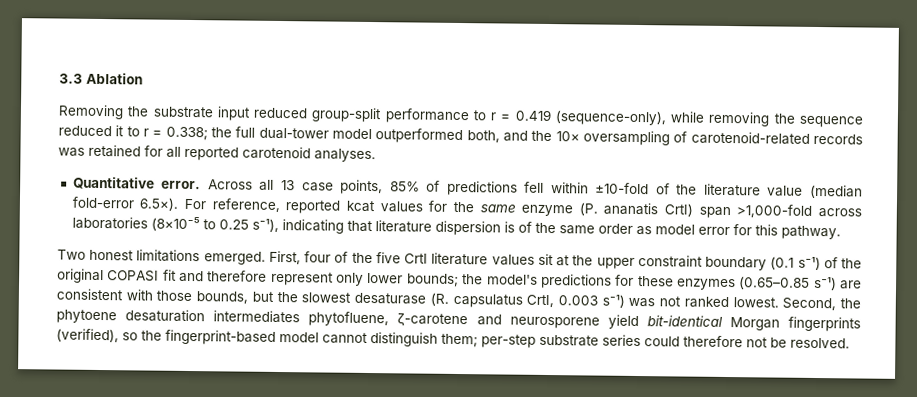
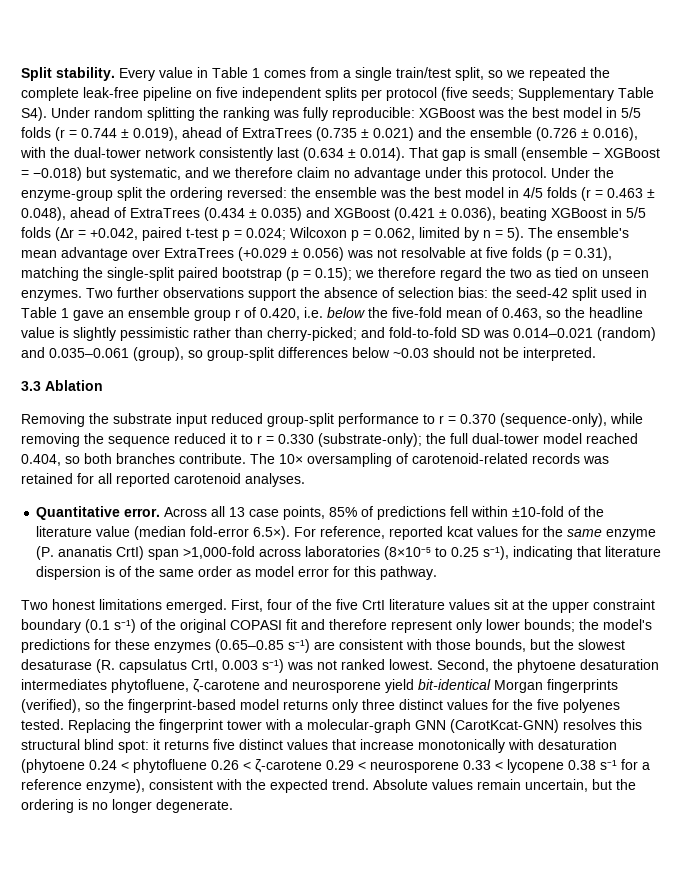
+ Split stability. Every value in Table 1 comes from a single train/test split, so we repeated the complete leak-free pipeline on five independent splits per protocol (five seeds; Supplementary Table S4). Under random splitting the ranking was fully reproducible: XGBoost was the best model in 5/5 folds (r = 0.744 ± 0.019), ahead of ExtraTrees (0.735 ± 0.021) and the ensemble (0.726 ± 0.016), with the dual-tower network consistently last (0.634 ± 0.014). That gap is small (ensemble − XGBoost = −0.018) but systematic, and we therefore claim no advantage under this protocol. Under the enzyme-group split the ordering reversed: the ensemble was the best model in 4/5 folds (r = 0.463 ± 0.048), ahead of ExtraTrees (0.434 ± 0.035) and XGBoost (0.421 ± 0.036), beating XGBoost in 5/5 folds (Δr = +0.042, paired t-test p = 0.024; Wilcoxon p = 0.062, limited by n = 5). The ensemble's mean advantage over ExtraTrees (+0.029 ± 0.056) was not resolvable at five folds (p = 0.31), matching the single-split paired bootstrap (p = 0.15); we therefore regard the two as tied on unseen enzymes. Two further observations support the absence of selection bias: the seed-42 split used in Table 1 gave an ensemble group r of 0.420, i.e. below the five-fold mean of 0.463, so the headline value is slightly pessimistic rather than cherry-picked; and fold-to-fold SD was 0.014–0.021 (random) and 0.035–0.061 (group), so group-split differences below ~0.03 should not be interpreted.
- Removing the substrate input reduced group-split performance to r = 0.419 (sequence-only), while removing the sequence reduced it to r = 0.338; the full dual-tower model outperformed both, and the 10× oversampling of carotenoid-related records was retained for all reported carotenoid analyses.
+ Removing the substrate input reduced group-split performance to r = 0.370 (sequence-only), while removing the sequence reduced it to r = 0.330 (substrate-only); the full dual-tower model reached 0.404, so both branches contribute. The 10× oversampling of carotenoid-related records was retained for all reported carotenoid analyses.
- Second, the phytoene desaturation intermediates phytofluene, ζ-carotene and neurosporene yield bit-identical Morgan fingerprints (verified), so the fingerprint-based model cannot distinguish them; per-step substrate series could therefore not be resolved.
+ Second, the phytoene desaturation intermediates phytofluene, ζ-carotene and neurosporene yield bit-identical Morgan fingerprints (verified), so the fingerprint-based model returns only three distinct values for the five polyenes tested. Replacing the fingerprint tower with a molecular-graph GNN (CarotKcat-GNN) resolves this structural blind spot: it returns five distinct values that increase monotonically with desaturation (phytoene 0.24 < phytofluene 0.26 < ζ-carotene 0.29 < neurosporene 0.33 < lycopene 0.38 s⁻¹ for a reference enzyme), consistent with the expected trend. Absolute values remain uncertain, but the ordering is no longer degenerate.

